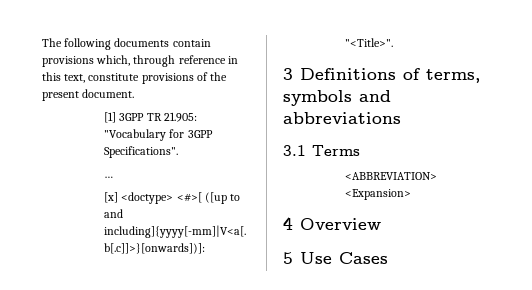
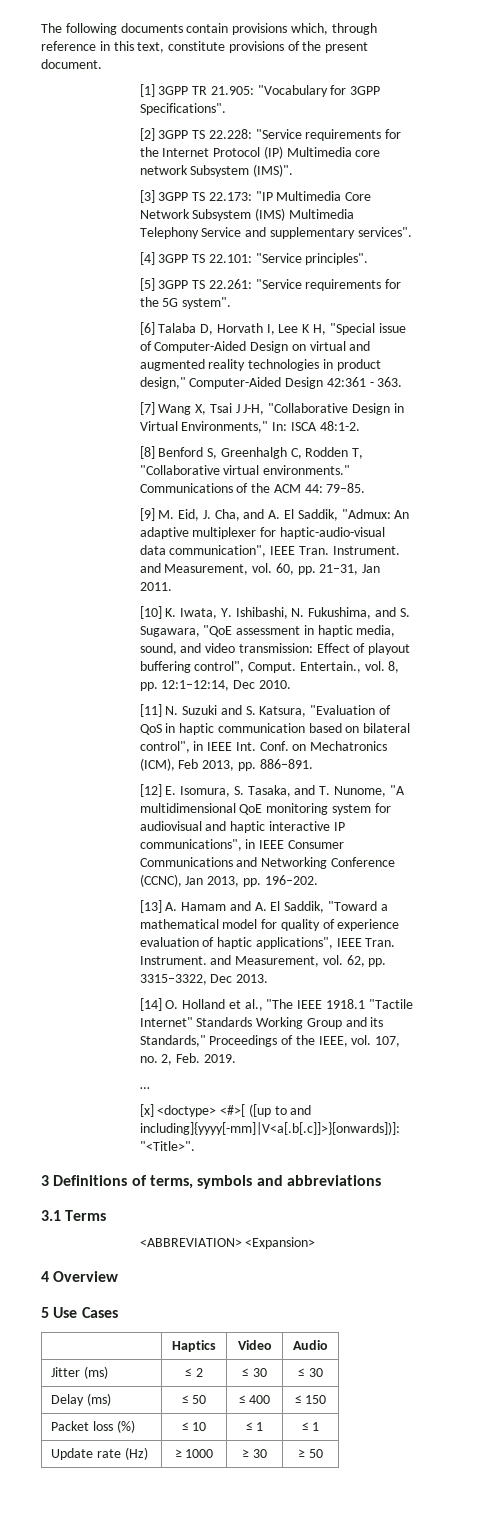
+ [2] 3GPP TS 22.228: "Service requirements for the Internet Protocol (IP) Multimedia core network Subsystem (IMS)".
+ [3] 3GPP TS 22.173: "IP Multimedia Core Network Subsystem (IMS) Multimedia Telephony Service and supplementary services".
+ [4] 3GPP TS 22.101: "Service principles".
+ [5] 3GPP TS 22.261: "Service requirements for the 5G system".
+ [6] Talaba D, Horvath I, Lee K H, "Special issue of Computer-Aided Design on virtual and augmented reality technologies in product design," Computer-Aided Design 42:361 - 363.
+ [7] Wang X, Tsai J J-H, "Collaborative Design in Virtual Environments," In: ISCA 48:1-2.
+ [8] Benford S, Greenhalgh C, Rodden T, "Collaborative virtual environments." Communications of the ACM 44: 79–85.
+ [9] M. Eid, J. Cha, and A. El Saddik, "Admux: An adaptive multiplexer for haptic-audio-visual data communication", IEEE Tran. Instrument. and Measurement, vol. 60, pp. 21–31, Jan 2011.
+ [10] K. Iwata, Y. Ishibashi, N. Fukushima, and S. Sugawara, "QoE assessment in haptic media, sound, and video transmission: Effect of playout buffering control", Comput. Entertain., vol. 8, pp. 12:1–12:14, Dec 2010.
+ [11] N. Suzuki and S. Katsura, "Evaluation of QoS in haptic communication based on bilateral control", in IEEE Int. Conf. on Mechatronics (ICM), Feb 2013, pp. 886–891.
+ [12] E. Isomura, S. Tasaka, and T. Nunome, "A multidimensional QoE monitoring system for audiovisual and haptic interactive IP communications", in IEEE Consumer Communications and Networking Conference (CCNC), Jan 2013, pp. 196–202.
+ [13] A. Hamam and A. El Saddik, "Toward a mathematical model for quality of experience evaluation of haptic applications", IEEE Tran. Instrument. and Measurement, vol. 62, pp. 3315–3322, Dec 2013.
+ [14] O. Holland et al., "The IEEE 1918.1 "Tactile Internet" Standards Working Group and its Standards," Proceedings of the IEEE, vol. 107, no. 2, Feb. 2019.
+ | Haptics | Video | Audio
+ Jitter (ms) | ≤ 2 | ≤ 30 | ≤ 30
+ Delay (ms) | ≤ 50 | ≤ 400 | ≤ 150
+ Packet loss (%) | ≤ 10 | ≤ 1 | ≤ 1
+ Update rate (Hz) | ≥ 1000 | ≥ 30 | ≥ 50

